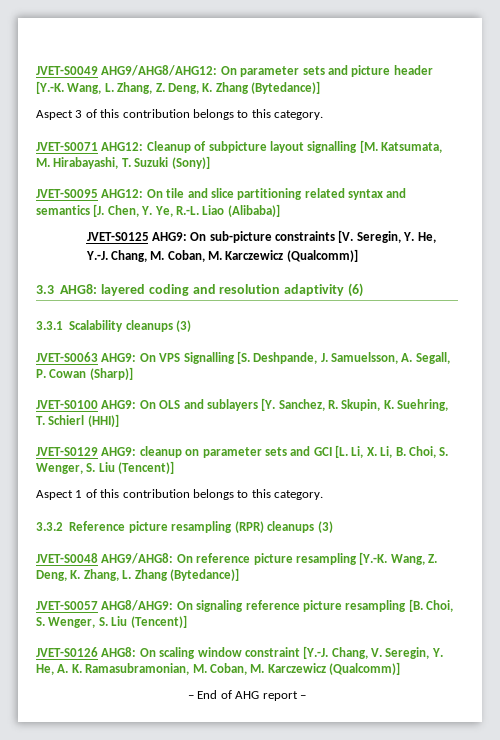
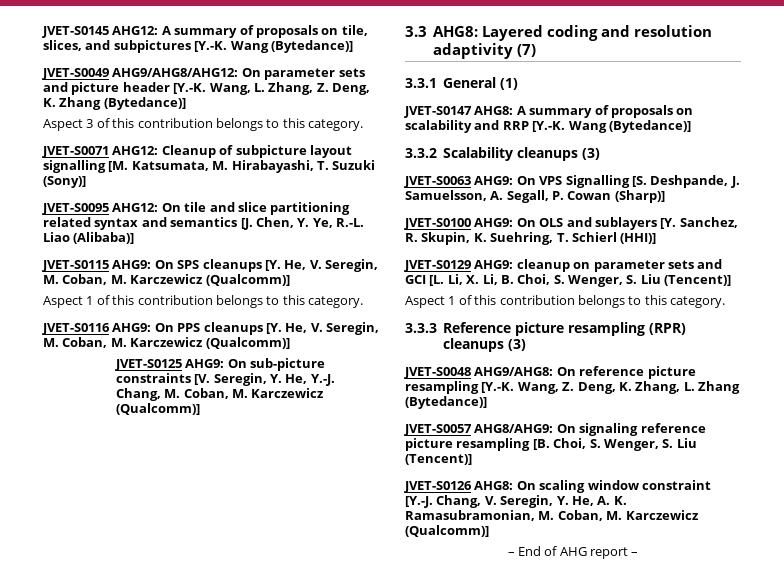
+ JVET-S0145 AHG12: A summary of proposals on tile, slices, and subpictures [Y.-K. Wang (Bytedance)]
+ JVET-S0115 AHG9: On SPS cleanups [Y. He, V. Seregin, M. Coban, M. Karczewicz (Qualcomm)]
+ Aspect 1 of this contribution belongs to this category.
+ JVET-S0116 AHG9: On PPS cleanups [Y. He, V. Seregin, M. Coban, M. Karczewicz (Qualcomm)]
- 3.3 AHG8: layered coding and resolution adaptivity (6)
- 3.3.1 Scalability cleanups (3)
+ 3.3 AHG8: Layered coding and resolution adaptivity (7)
+ 3.3.1 General (1)
+ JVET-S0147 AHG8: A summary of proposals on scalability and RRP [Y.-K. Wang (Bytedance)]
+ 3.3.2 Scalability cleanups (3)
- 3.3.2 Reference picture resampling (RPR) cleanups (3)
+ 3.3.3 Reference picture resampling (RPR) cleanups (3)

